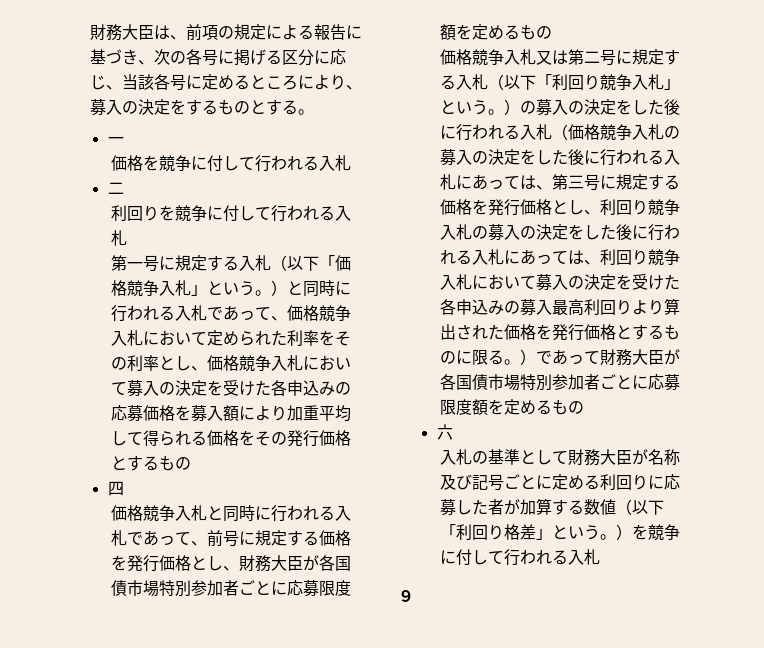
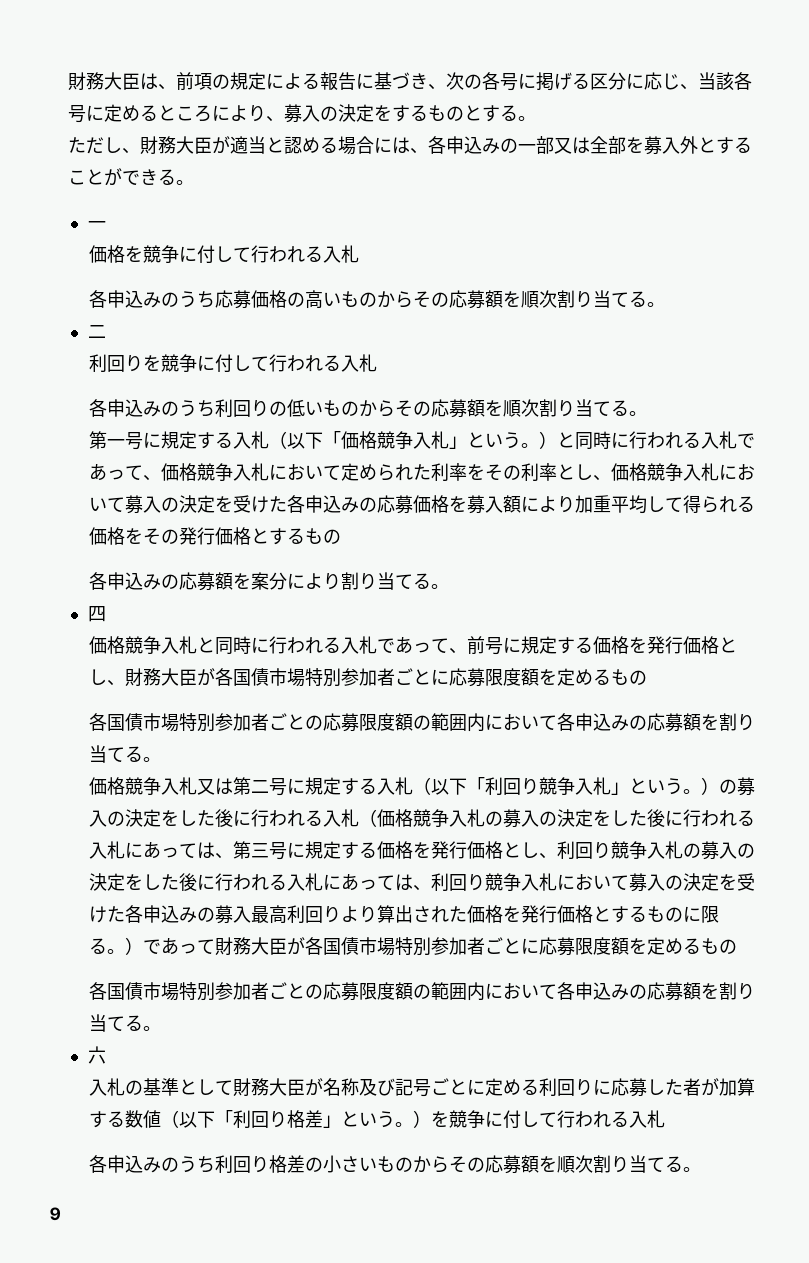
+ ただし、財務大臣が適当と認める場合には、各申込みの一部又は全部を募入外とすることができる。
+ 各申込みのうち応募価格の高いものからその応募額を順次割り当てる。
+ 各申込みのうち利回りの低いものからその応募額を順次割り当てる。
+ 各申込みの応募額を案分により割り当てる。
  価格競争入札と同時に行われる入札であって、前号に規定する価格を発行価格とし、財務大臣が各国債市場特別参加者ごとに応募限度額を定めるもの
+ 各国債市場特別参加者ごとの応募限度額の範囲内において各申込みの応募額を割り当てる。
  価格競争入札又は第二号に規定する入札（以下「利回り競争入札」という。）の募入の決定をした後に行われる入札（価格競争入札の募入の決定をした後に行われる入札にあっては、第三号に規定する価格を発行価格とし、利回り競争入札の募入の決定をした後に行われる入札にあっては、利回り競争入札において募入の決定を受けた各申込みの募入最高利回りより算出された価格を発行価格とするものに限る。）であって財務大臣が各国債市場特別参加者ごとに応募限度額を定めるもの
+ 各国債市場特別参加者ごとの応募限度額の範囲内において各申込みの応募額を割り当てる。
+ 各申込みのうち利回り格差の小さいものからその応募額を順次割り当てる。

